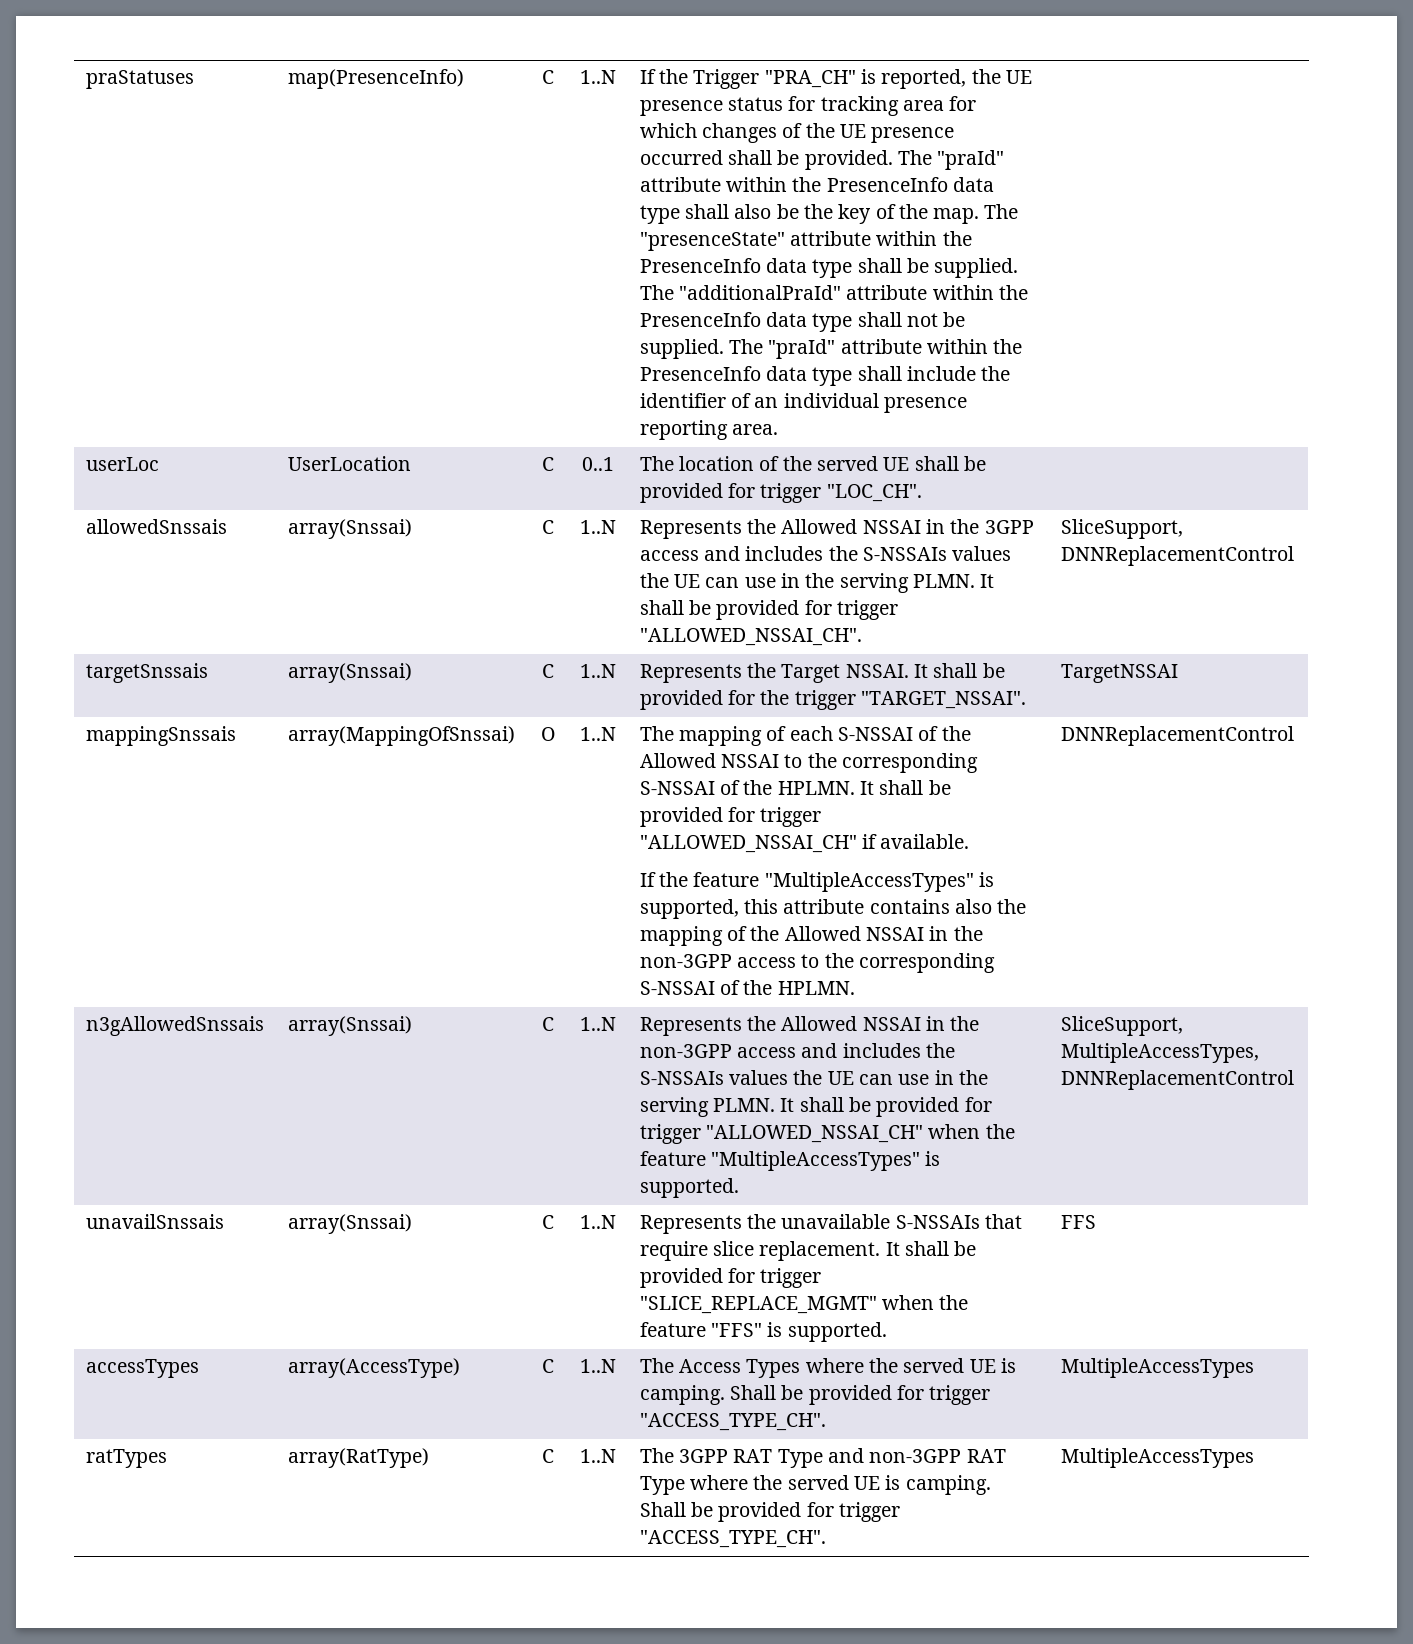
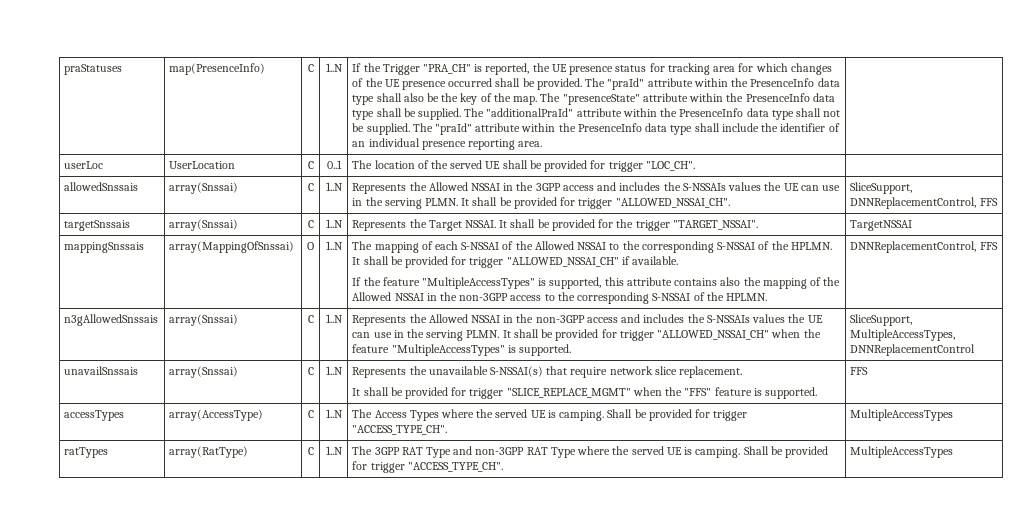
- allowedSnssais | array(Snssai) | C | 1..N | Represents the Allowed NSSAI in the 3GPP access and includes the S-NSSAIs values the UE can use in the serving PLMN. It shall be provided for trigger "ALLOWED_NSSAI_CH". | SliceSupport, DNNReplacementControl
+ allowedSnssais | array(Snssai) | C | 1..N | Represents the Allowed NSSAI in the 3GPP access and includes the S-NSSAIs values the UE can use in the serving PLMN. It shall be provided for trigger "ALLOWED_NSSAI_CH". | SliceSupport, DNNReplacementControl, FFS
- If the feature "MultipleAccessTypes" is supported, this attribute contains also the mapping of the Allowed NSSAI in the non-3GPP access to the corresponding S-NSSAI of the HPLMN. | DNNReplacementControl
+ If the feature "MultipleAccessTypes" is supported, this attribute contains also the mapping of the Allowed NSSAI in the non-3GPP access to the corresponding S-NSSAI of the HPLMN. | DNNReplacementControl, FFS
- unavailSnssais | array(Snssai) | C | 1..N | Represents the unavailable S-NSSAIs that require slice replacement. It shall be provided for trigger "SLICE_REPLACE_MGMT" when the feature "FFS" is supported. | FFS
+ unavailSnssais | array(Snssai) | C | 1..N | Represents the unavailable S-NSSAI(s) that require network slice replacement.
+ It shall be provided for trigger "SLICE_REPLACE_MGMT" when the "FFS" feature is supported. | FFS

